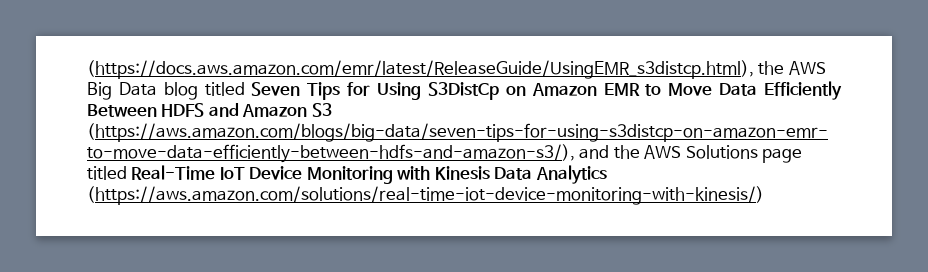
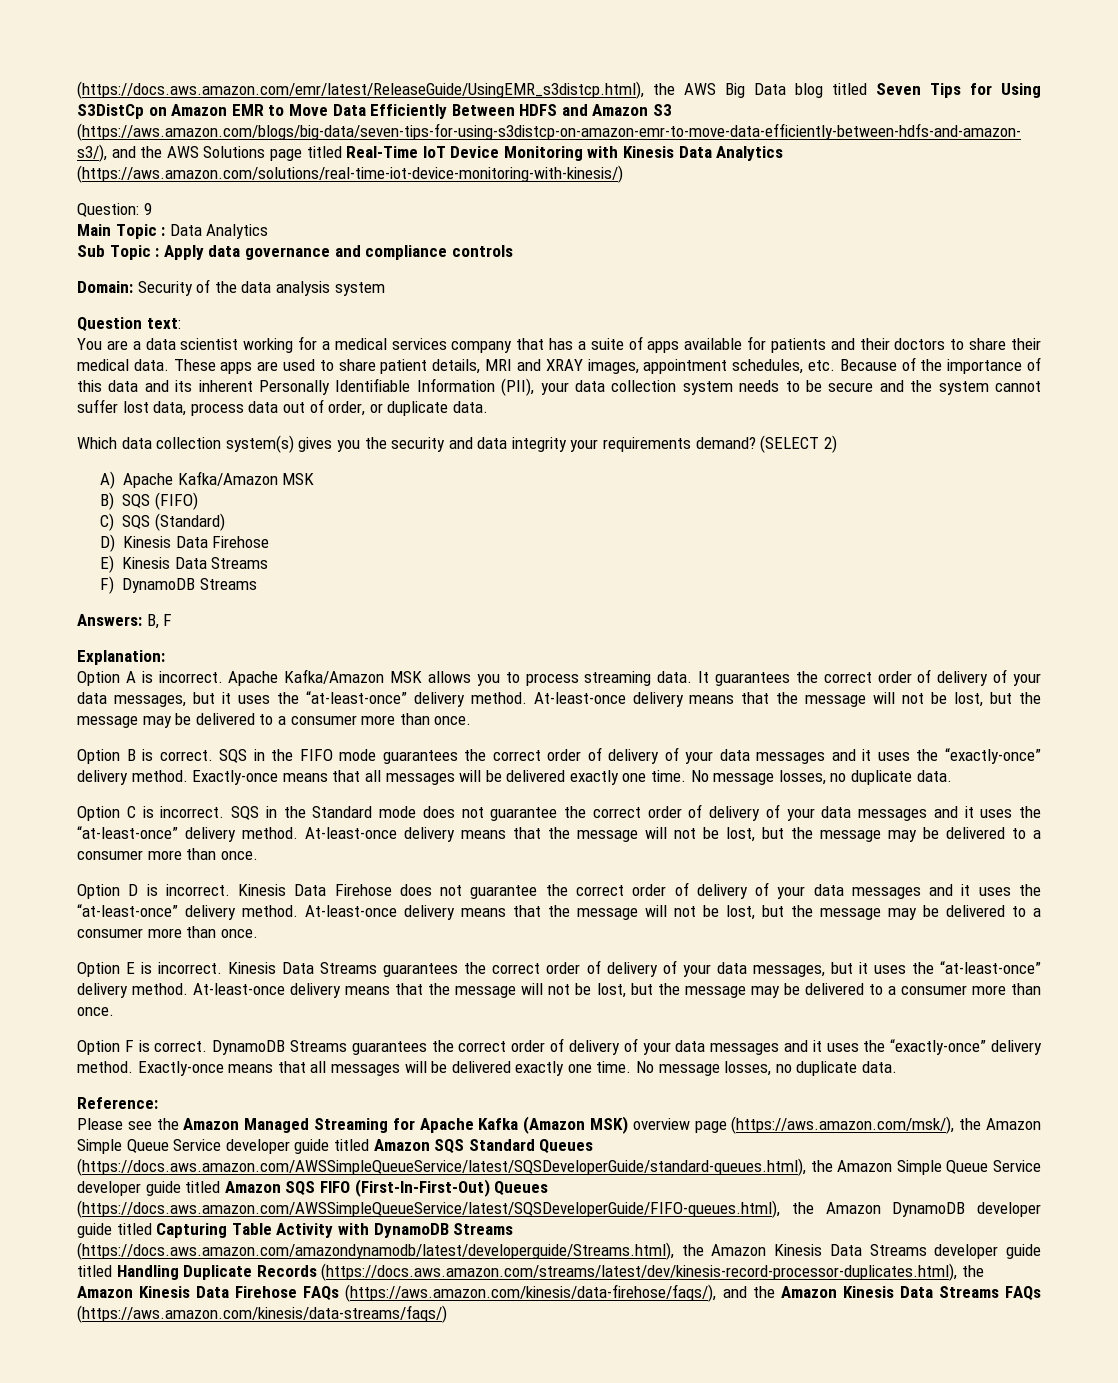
+ Question: 9
+ Main Topic : Data Analytics
+ Sub Topic : Apply data governance and compliance controls
+ Domain: Security of the data analysis system
+ Question text:
+ You are a data scientist working for a medical services company that has a suite of apps available for patients and their doctors to share their medical data. These apps are used to share patient details, MRI and XRAY images, appointment schedules, etc. Because of the importance of this data and its inherent Personally Identifiable Information (PII), your data collection system needs to be secure and the system cannot suffer lost data, process data out of order, or duplicate data.
+ Which data collection system(s) gives you the security and data integrity your requirements demand? (SELECT 2)
+ A) Apache Kafka/Amazon MSK
+ B) SQS (FIFO)
+ C) SQS (Standard)
+ D) Kinesis Data Firehose
+ E) Kinesis Data Streams
+ F) DynamoDB Streams
+ Answers: B, F
+ Explanation:
+ Option A is incorrect. Apache Kafka/Amazon MSK allows you to process streaming data. It guarantees the correct order of delivery of your data messages, but it uses the “at-least-once” delivery method. At-least-once delivery means that the message will not be lost, but the message may be delivered to a consumer more than once.
+ Option B is correct. SQS in the FIFO mode guarantees the correct order of delivery of your data messages and it uses the “exactly-once” delivery method. Exactly-once means that all messages will be delivered exactly one time. No message losses, no duplicate data.
+ Option C is incorrect. SQS in the Standard mode does not guarantee the correct order of delivery of your data messages and it uses the “at-least-once” delivery method. At-least-once delivery means that the message will not be lost, but the message may be delivered to a consumer more than once.
+ Option D is incorrect. Kinesis Data Firehose does not guarantee the correct order of delivery of your data messages and it uses the “at-least-once” delivery method. At-least-once delivery means that the message will not be lost, but the message may be delivered to a consumer more than once.
+ Option E is incorrect. Kinesis Data Streams guarantees the correct order of delivery of your data messages, but it uses the “at-least-once” delivery method. At-least-once delivery means that the message will not be lost, but the message may be delivered to a consumer more than once.
+ Option F is correct. DynamoDB Streams guarantees the correct order of delivery of your data messages and it uses the “exactly-once” delivery method. Exactly-once means that all messages will be delivered exactly one time. No message losses, no duplicate data.
+ Reference:
+ Please see the Amazon Managed Streaming for Apache Kafka (Amazon MSK) overview page (https://aws.amazon.com/msk/), the Amazon Simple Queue Service developer guide titled Amazon SQS Standard Queues (https://docs.aws.amazon.com/AWSSimpleQueueService/latest/SQSDeveloperGuide/standard-queues.html), the Amazon Simple Queue Service developer guide titled Amazon SQS FIFO (First-In-First-Out) Queues (https://docs.aws.amazon.com/AWSSimpleQueueService/latest/SQSDeveloperGuide/FIFO-queues.html), the Amazon DynamoDB developer guide titled Capturing Table Activity with DynamoDB Streams (https://docs.aws.amazon.com/amazondynamodb/latest/developerguide/Streams.html), the Amazon Kinesis Data Streams developer guide titled Handling Duplicate Records (https://docs.aws.amazon.com/streams/latest/dev/kinesis-record-processor-duplicates.html), the Amazon Kinesis Data Firehose FAQs (https://aws.amazon.com/kinesis/data-firehose/faqs/), and the Amazon Kinesis Data Streams FAQs (https://aws.amazon.com/kinesis/data-streams/faqs/)

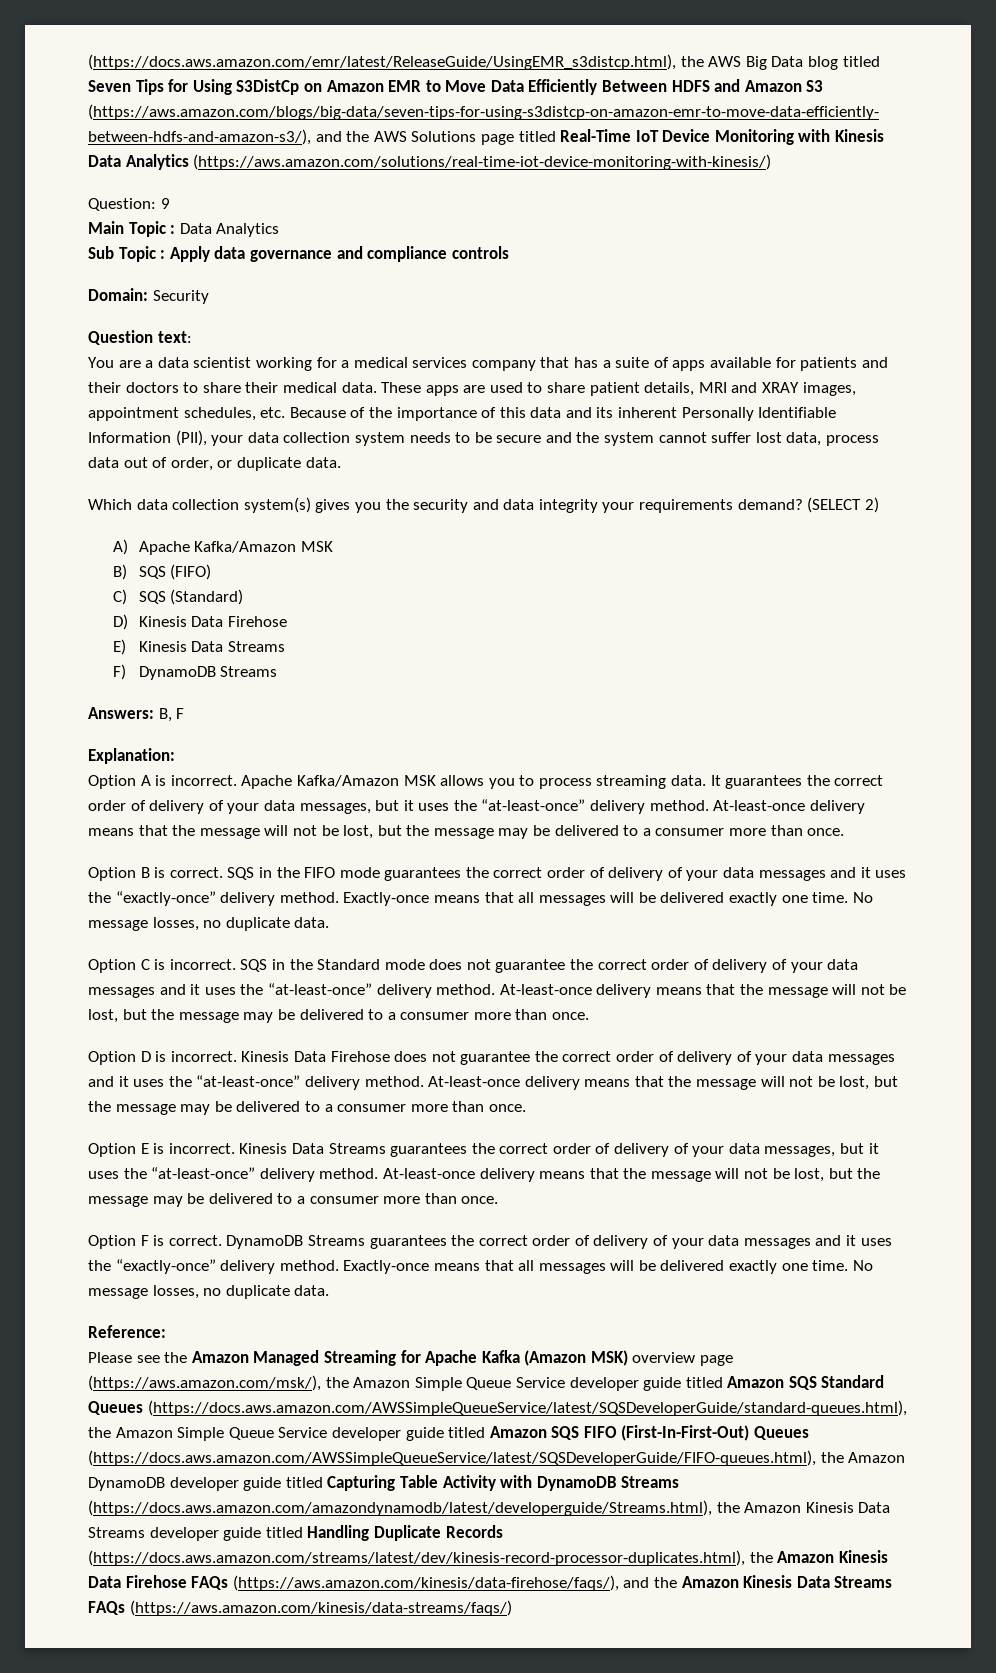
- Domain: Security of the data analysis system
+ Domain: Security

